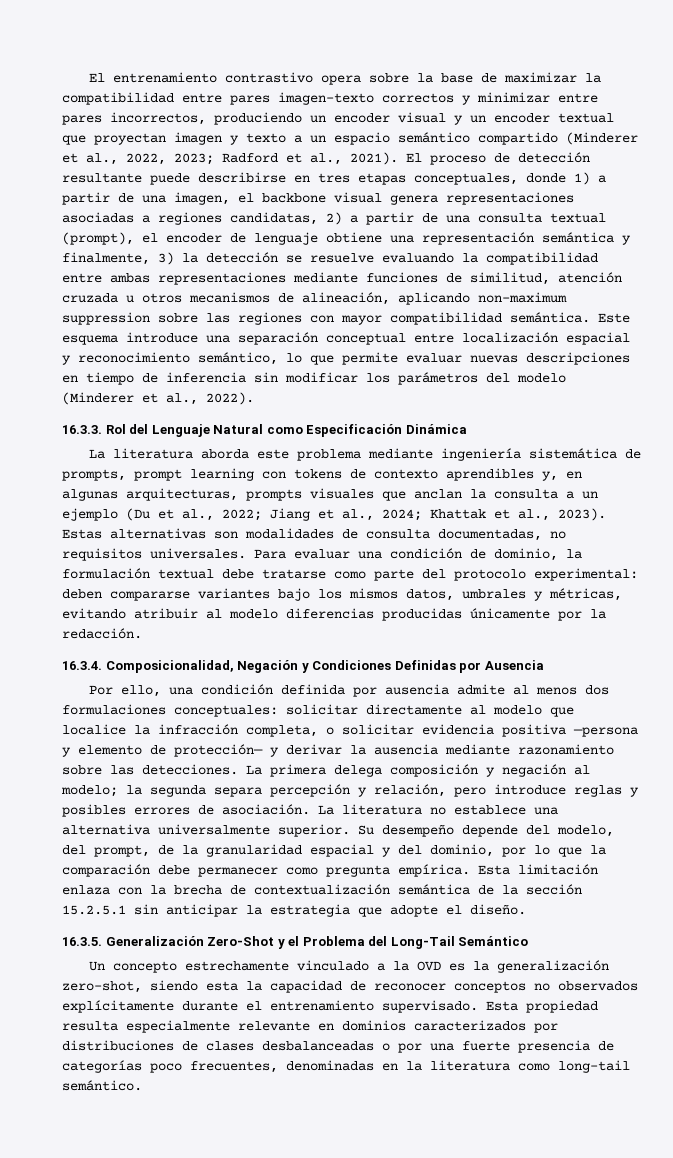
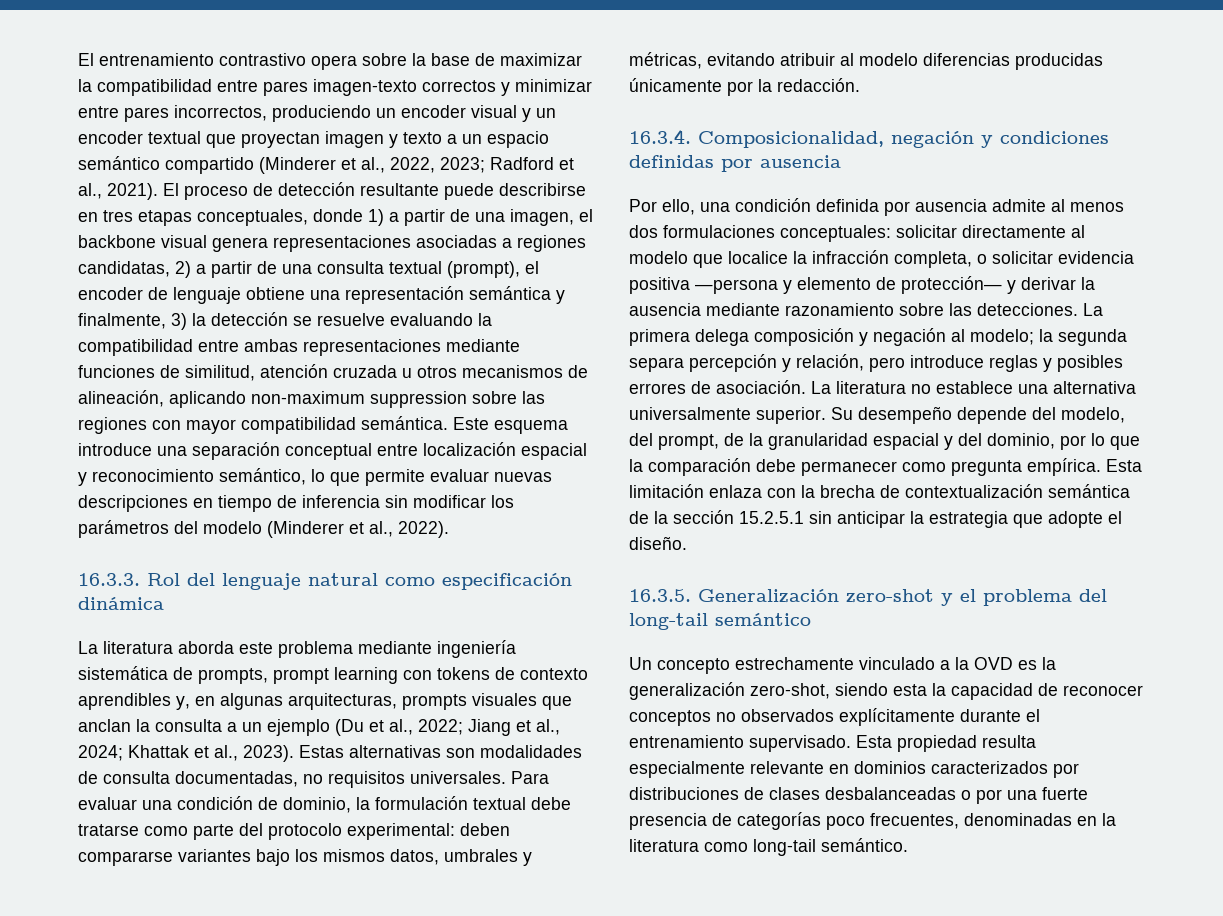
- 16.3.3. Rol del Lenguaje Natural como Especificación Dinámica
+ 16.3.3. Rol del lenguaje natural como especificación dinámica
- 16.3.4. Composicionalidad, Negación y Condiciones Definidas por Ausencia
+ 16.3.4. Composicionalidad, negación y condiciones definidas por ausencia
- 16.3.5. Generalización Zero-Shot y el Problema del Long-Tail Semántico
+ 16.3.5. Generalización zero-shot y el problema del long-tail semántico

